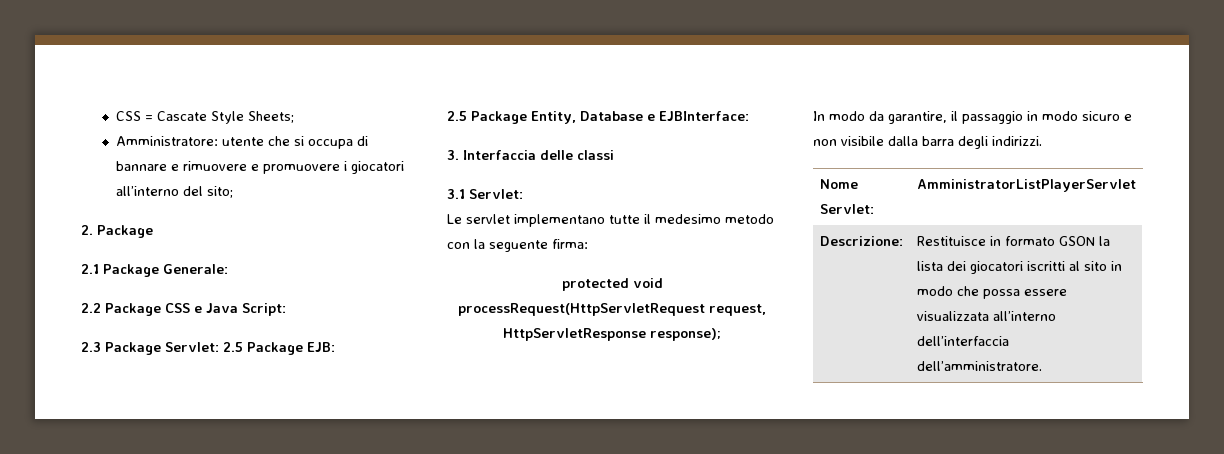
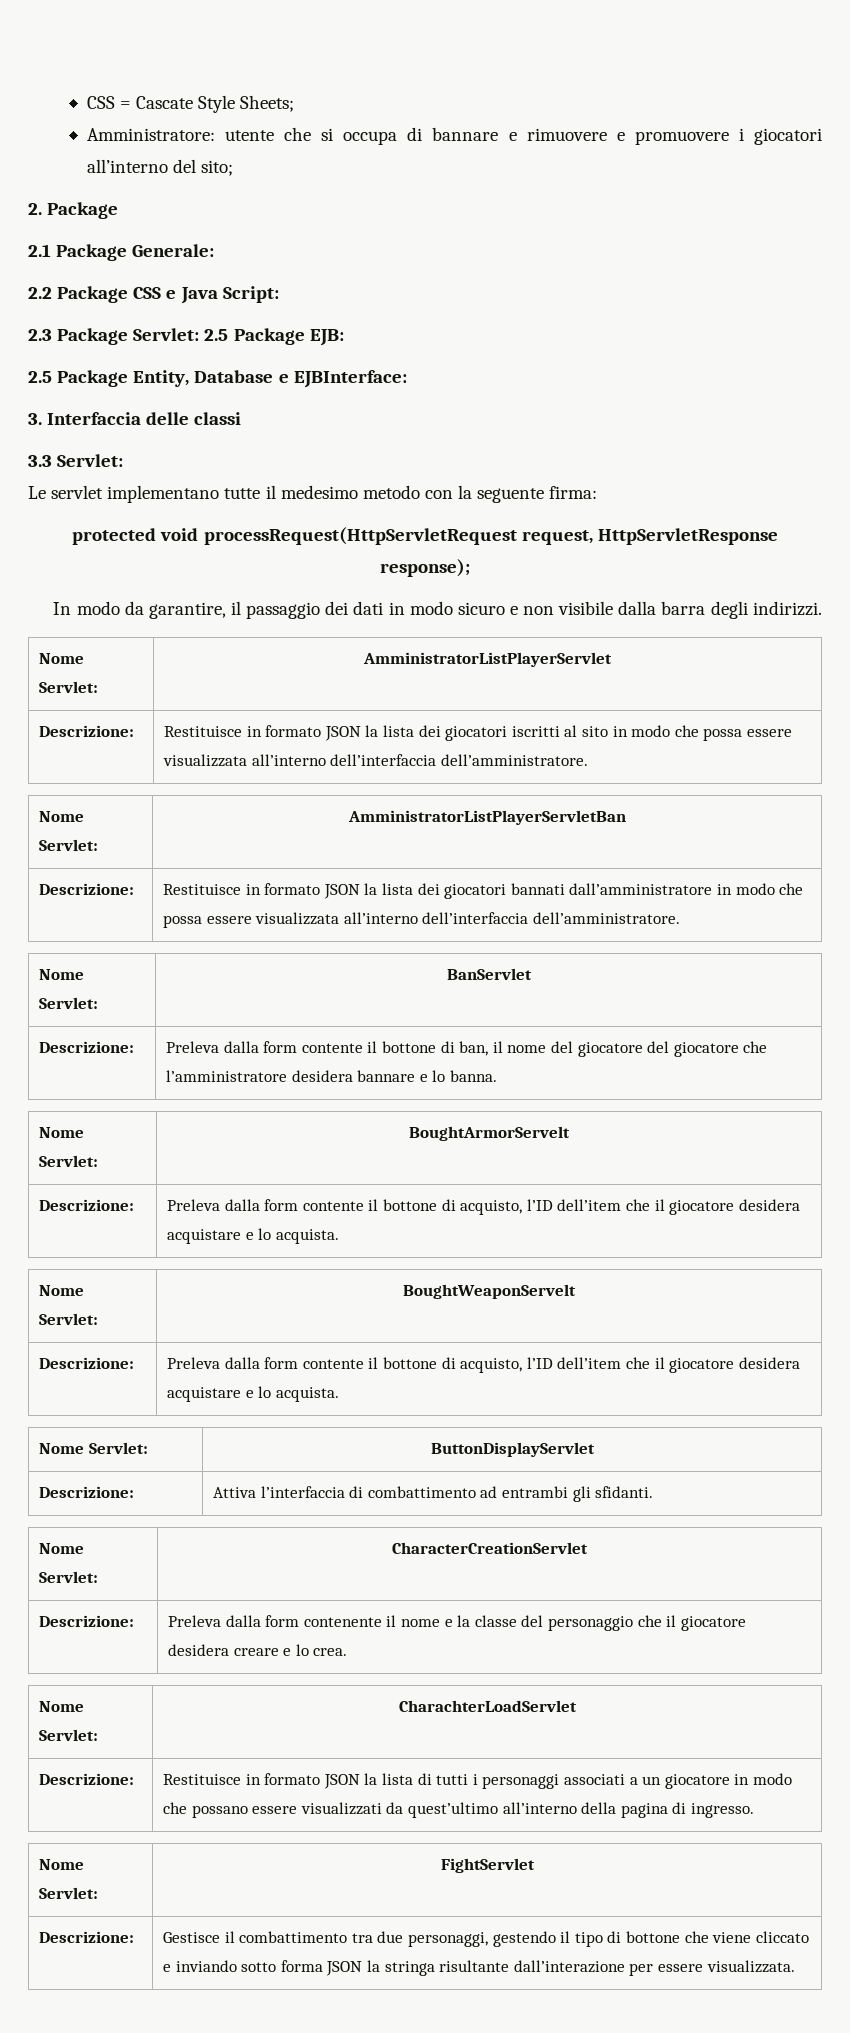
- 3.1 Servlet:
+ 3.3 Servlet:
- In modo da garantire, il passaggio in modo sicuro e non visibile dalla barra degli indirizzi.
+ In modo da garantire, il passaggio dei dati in modo sicuro e non visibile dalla barra degli indirizzi.
- Descrizione: | Restituisce in formato GSON la lista dei giocatori iscritti al sito in modo che possa essere visualizzata all’interno dell’interfaccia dell’amministratore.
+ Descrizione: | Restituisce in formato JSON la lista dei giocatori iscritti al sito in modo che possa essere visualizzata all’interno dell’interfaccia dell’amministratore.
+ Nome Servlet: | AmministratorListPlayerServletBan
+ Descrizione: | Restituisce in formato JSON la lista dei giocatori bannati dall’amministratore in modo che possa essere visualizzata all’interno dell’interfaccia dell’amministratore.
+ Nome Servlet: | BanServlet
+ Descrizione: | Preleva dalla form contente il bottone di ban, il nome del giocatore del giocatore che l’amministratore desidera bannare e lo banna.
+ Nome Servlet: | BoughtArmorServelt
+ Descrizione: | Preleva dalla form contente il bottone di acquisto, l’ID dell’item che il giocatore desidera acquistare e lo acquista.
+ Nome Servlet: | BoughtWeaponServelt
+ Descrizione: | Preleva dalla form contente il bottone di acquisto, l’ID dell’item che il giocatore desidera acquistare e lo acquista.
+ Nome Servlet: | ButtonDisplayServlet
+ Descrizione: | Attiva l’interfaccia di combattimento ad entrambi gli sfidanti.
+ Nome Servlet: | CharacterCreationServlet
+ Descrizione: | Preleva dalla form contenente il nome e la classe del personaggio che il giocatore desidera creare e lo crea.
+ Nome Servlet: | CharachterLoadServlet
+ Descrizione: | Restituisce in formato JSON la lista di tutti i personaggi associati a un giocatore in modo che possano essere visualizzati da quest’ultimo all’interno della pagina di ingresso.
+ Nome Servlet: | FightServlet
+ Descrizione: | Gestisce il combattimento tra due personaggi, gestendo il tipo di bottone che viene cliccato e inviando sotto forma JSON la stringa risultante dall’interazione per essere visualizzata.

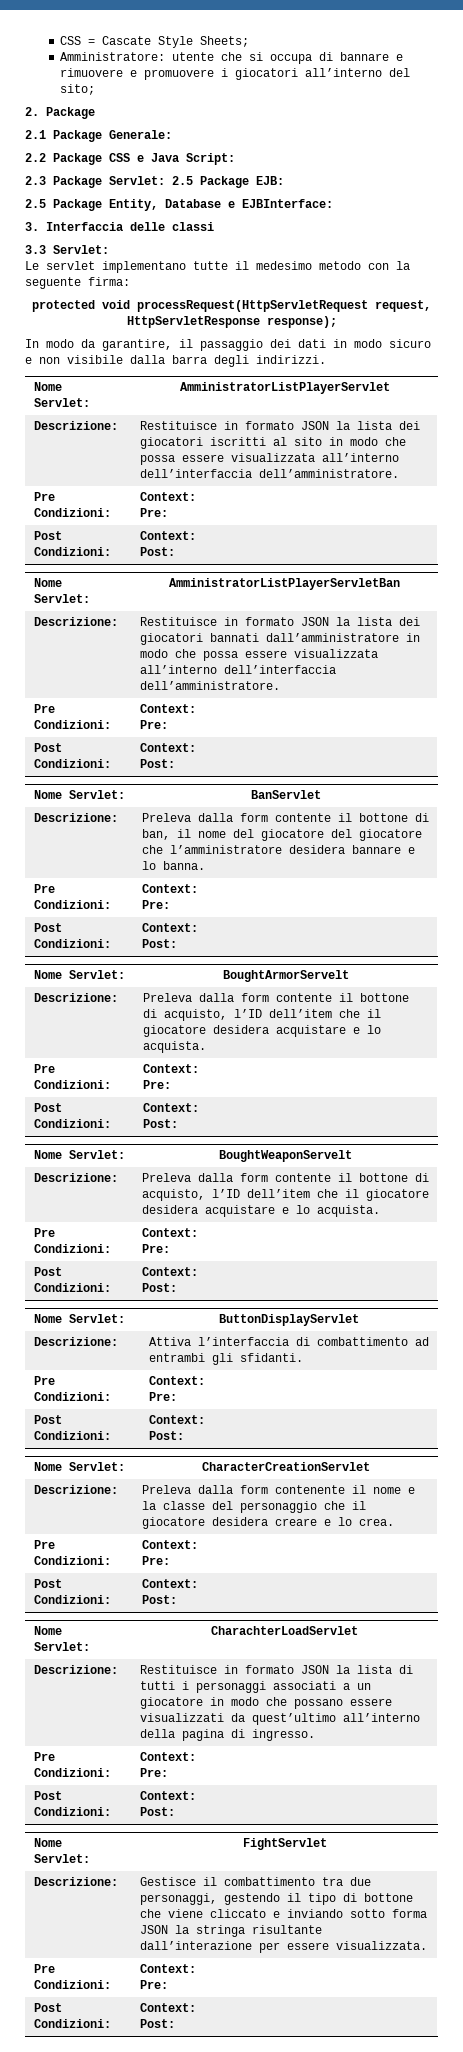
  Descrizione: | Restituisce in formato JSON la lista dei giocatori iscritti al sito in modo che possa essere visualizzata all’interno dell’interfaccia dell’amministratore.
+ Pre Condizioni: | Context:
+ Pre:
+ Post Condizioni: | Context:
+ Post:
  Descrizione: | Restituisce in formato JSON la lista dei giocatori bannati dall’amministratore in modo che possa essere visualizzata all’interno dell’interfaccia dell’amministratore.
+ Pre Condizioni: | Context:
+ Pre:
+ Post Condizioni: | Context:
+ Post:
  Descrizione: | Preleva dalla form contente il bottone di ban, il nome del giocatore del giocatore che l’amministratore desidera bannare e lo banna.
+ Pre Condizioni: | Context:
+ Pre:
+ Post Condizioni: | Context:
+ Post:
  Nome Servlet: | BoughtArmorServelt
  Descrizione: | Preleva dalla form contente il bottone di acquisto, l’ID dell’item che il giocatore desidera acquistare e lo acquista.
+ Pre Condizioni: | Context:
+ Pre:
+ Post Condizioni: | Context:
+ Post:
  Nome Servlet: | BoughtWeaponServelt
  Descrizione: | Preleva dalla form contente il bottone di acquisto, l’ID dell’item che il giocatore desidera acquistare e lo acquista.
+ Pre Condizioni: | Context:
+ Pre:
+ Post Condizioni: | Context:
+ Post:
  Descrizione: | Attiva l’interfaccia di combattimento ad entrambi gli sfidanti.
+ Pre Condizioni: | Context:
+ Pre:
+ Post Condizioni: | Context:
+ Post:
  Descrizione: | Preleva dalla form contenente il nome e la classe del personaggio che il giocatore desidera creare e lo crea.
+ Pre Condizioni: | Context:
+ Pre:
+ Post Condizioni: | Context:
+ Post:
  Descrizione: | Restituisce in formato JSON la lista di tutti i personaggi associati a un giocatore in modo che possano essere visualizzati da quest’ultimo all’interno della pagina di ingresso.
+ Pre Condizioni: | Context:
+ Pre:
+ Post Condizioni: | Context:
+ Post:
  Descrizione: | Gestisce il combattimento tra due personaggi, gestendo il tipo di bottone che viene cliccato e inviando sotto forma JSON la stringa risultante dall’interazione per essere visualizzata.
+ Pre Condizioni: | Context:
+ Pre:
+ Post Condizioni: | Context:
+ Post:

